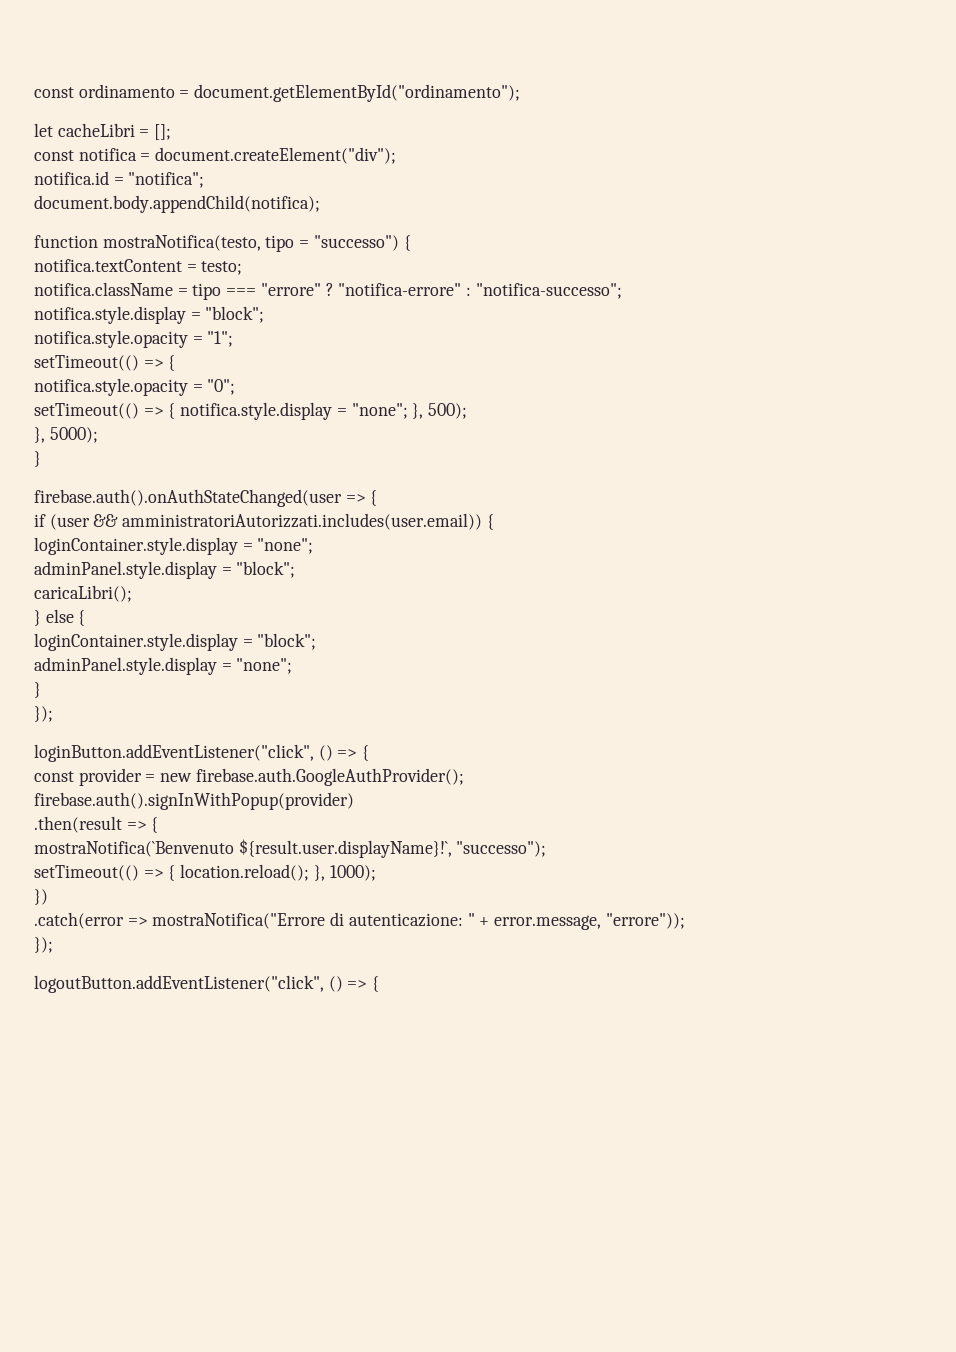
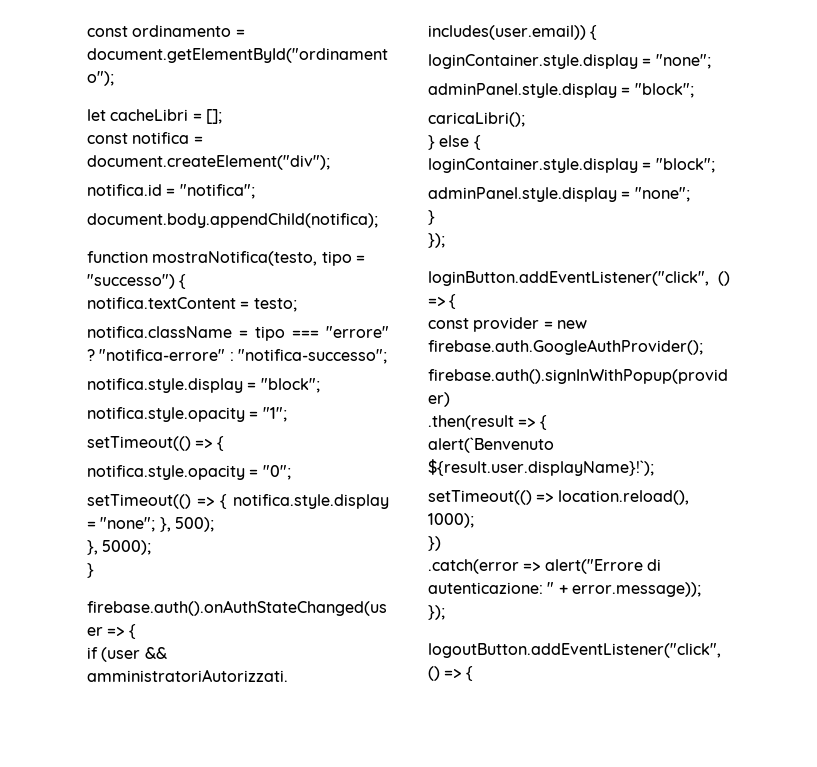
- mostraNotifica(`Benvenuto ${result.user.displayName}!`, "successo");
- setTimeout(() => { location.reload(); }, 1000);
+ alert(`Benvenuto ${result.user.displayName}!`);
+ setTimeout(() => location.reload(), 1000);
- .catch(error => mostraNotifica("Errore di autenticazione: " + error.message, "errore"));
+ .catch(error => alert("Errore di autenticazione: " + error.message));

